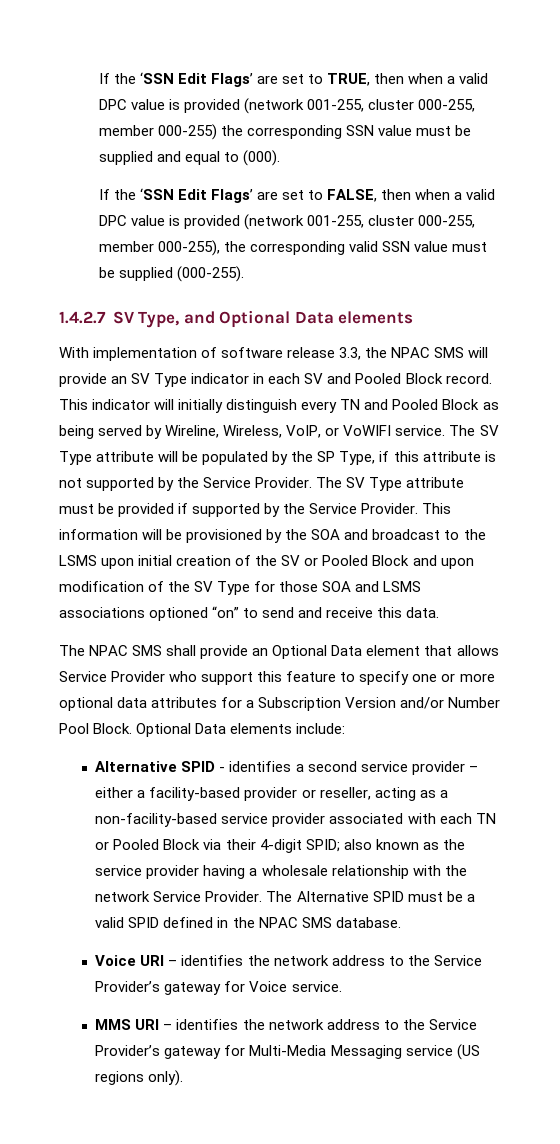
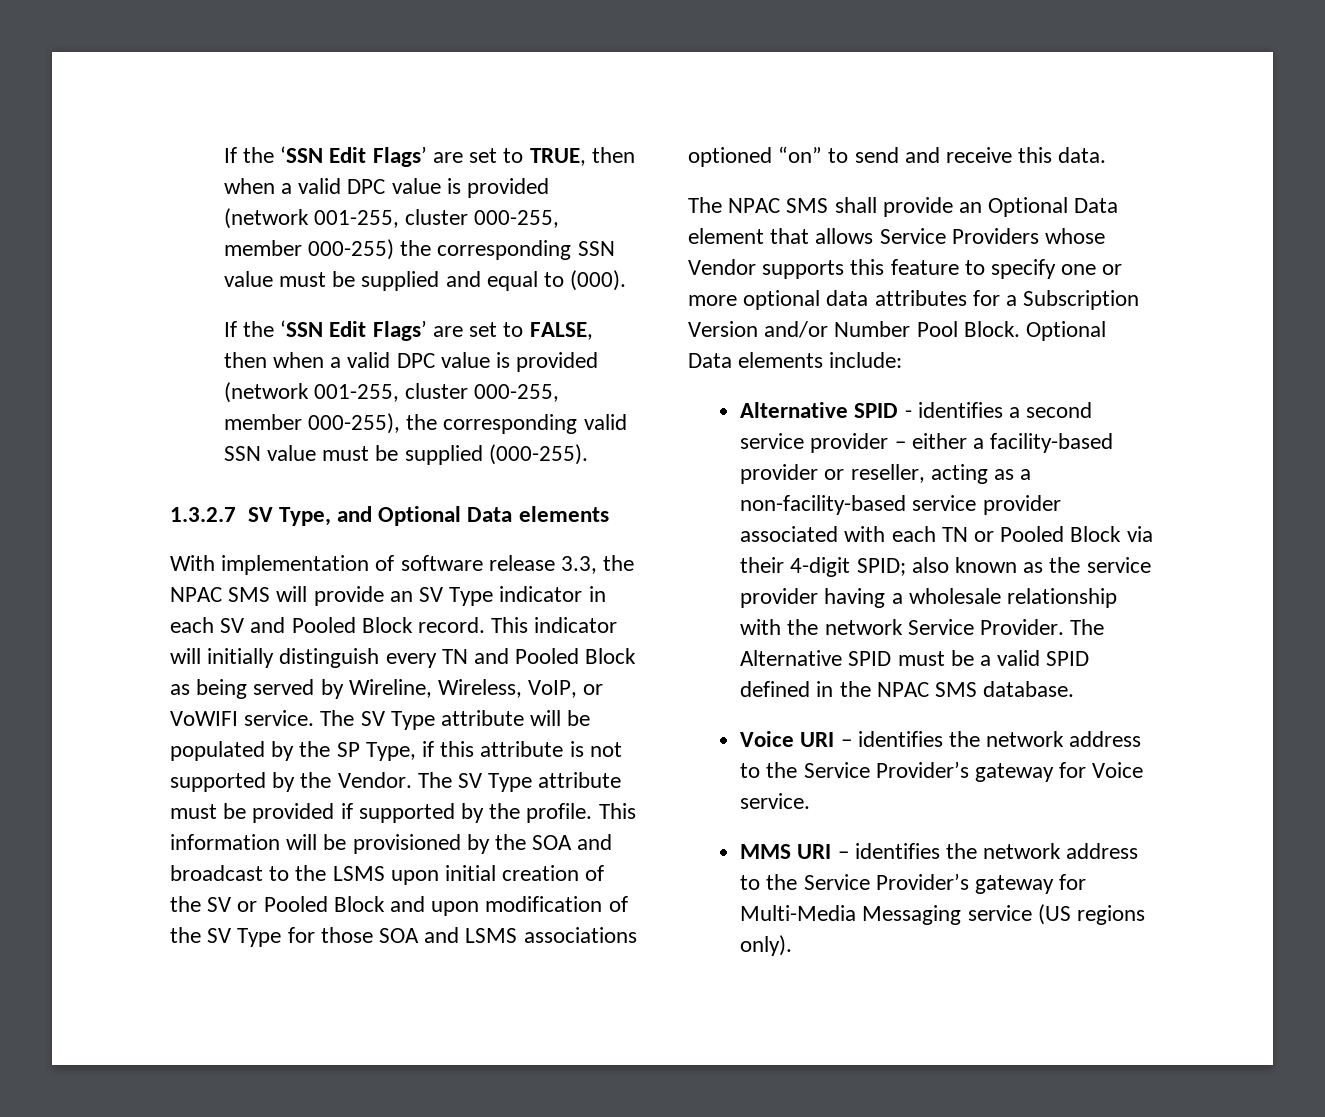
- 1.4.2.7 SV Type, and Optional Data elements
+ 1.3.2.7 SV Type, and Optional Data elements
- The SV Type attribute will be populated by the SP Type, if this attribute is not supported by the Service Provider.
+ The SV Type attribute will be populated by the SP Type, if this attribute is not supported by the Vendor.
- The SV Type attribute must be provided if supported by the Service Provider.
+ The SV Type attribute must be provided if supported by the profile.
- The NPAC SMS shall provide an Optional Data element that allows Service Provider who support this feature to specify one or more optional data attributes for a Subscription Version and/or Number Pool Block.
+ The NPAC SMS shall provide an Optional Data element that allows Service Providers whose Vendor supports this feature to specify one or more optional data attributes for a Subscription Version and/or Number Pool Block.

